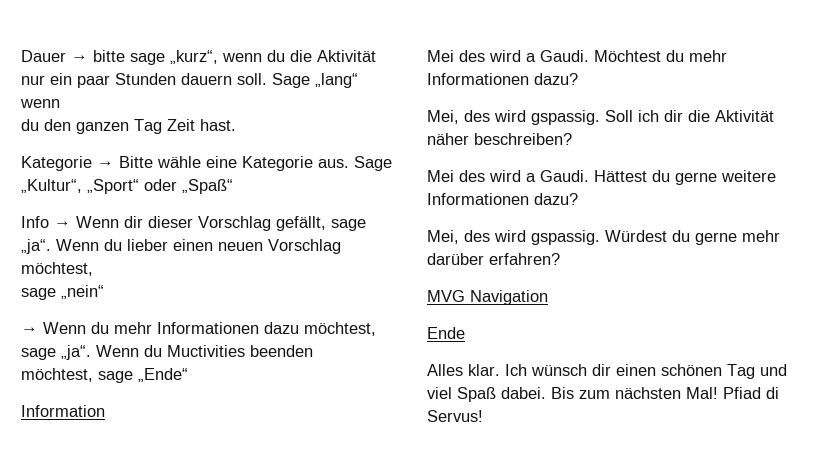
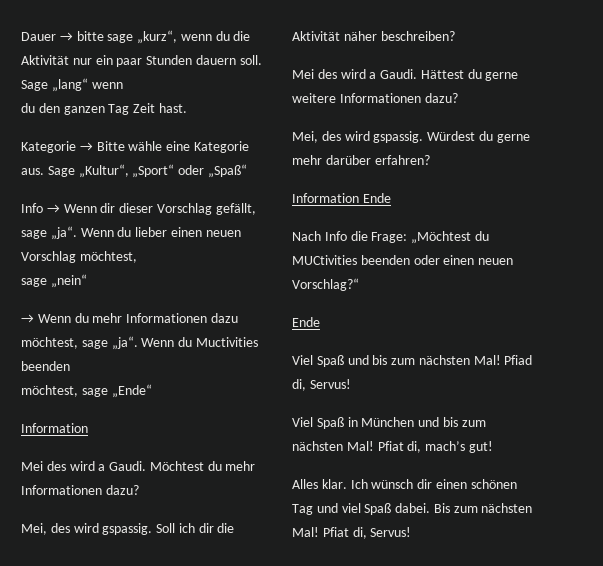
- MVG Navigation
+ Information Ende
+ Nach Info die Frage: „Möchtest du MUCtivities beenden oder einen neuen Vorschlag?“
  Ende
+ Viel Spaß und bis zum nächsten Mal! Pfiad di, Servus!
+ Viel Spaß in München und bis zum nächsten Mal! Pfiat di, mach’s gut!
- Pfiad di Servus!
+ Pfiat di, Servus!

